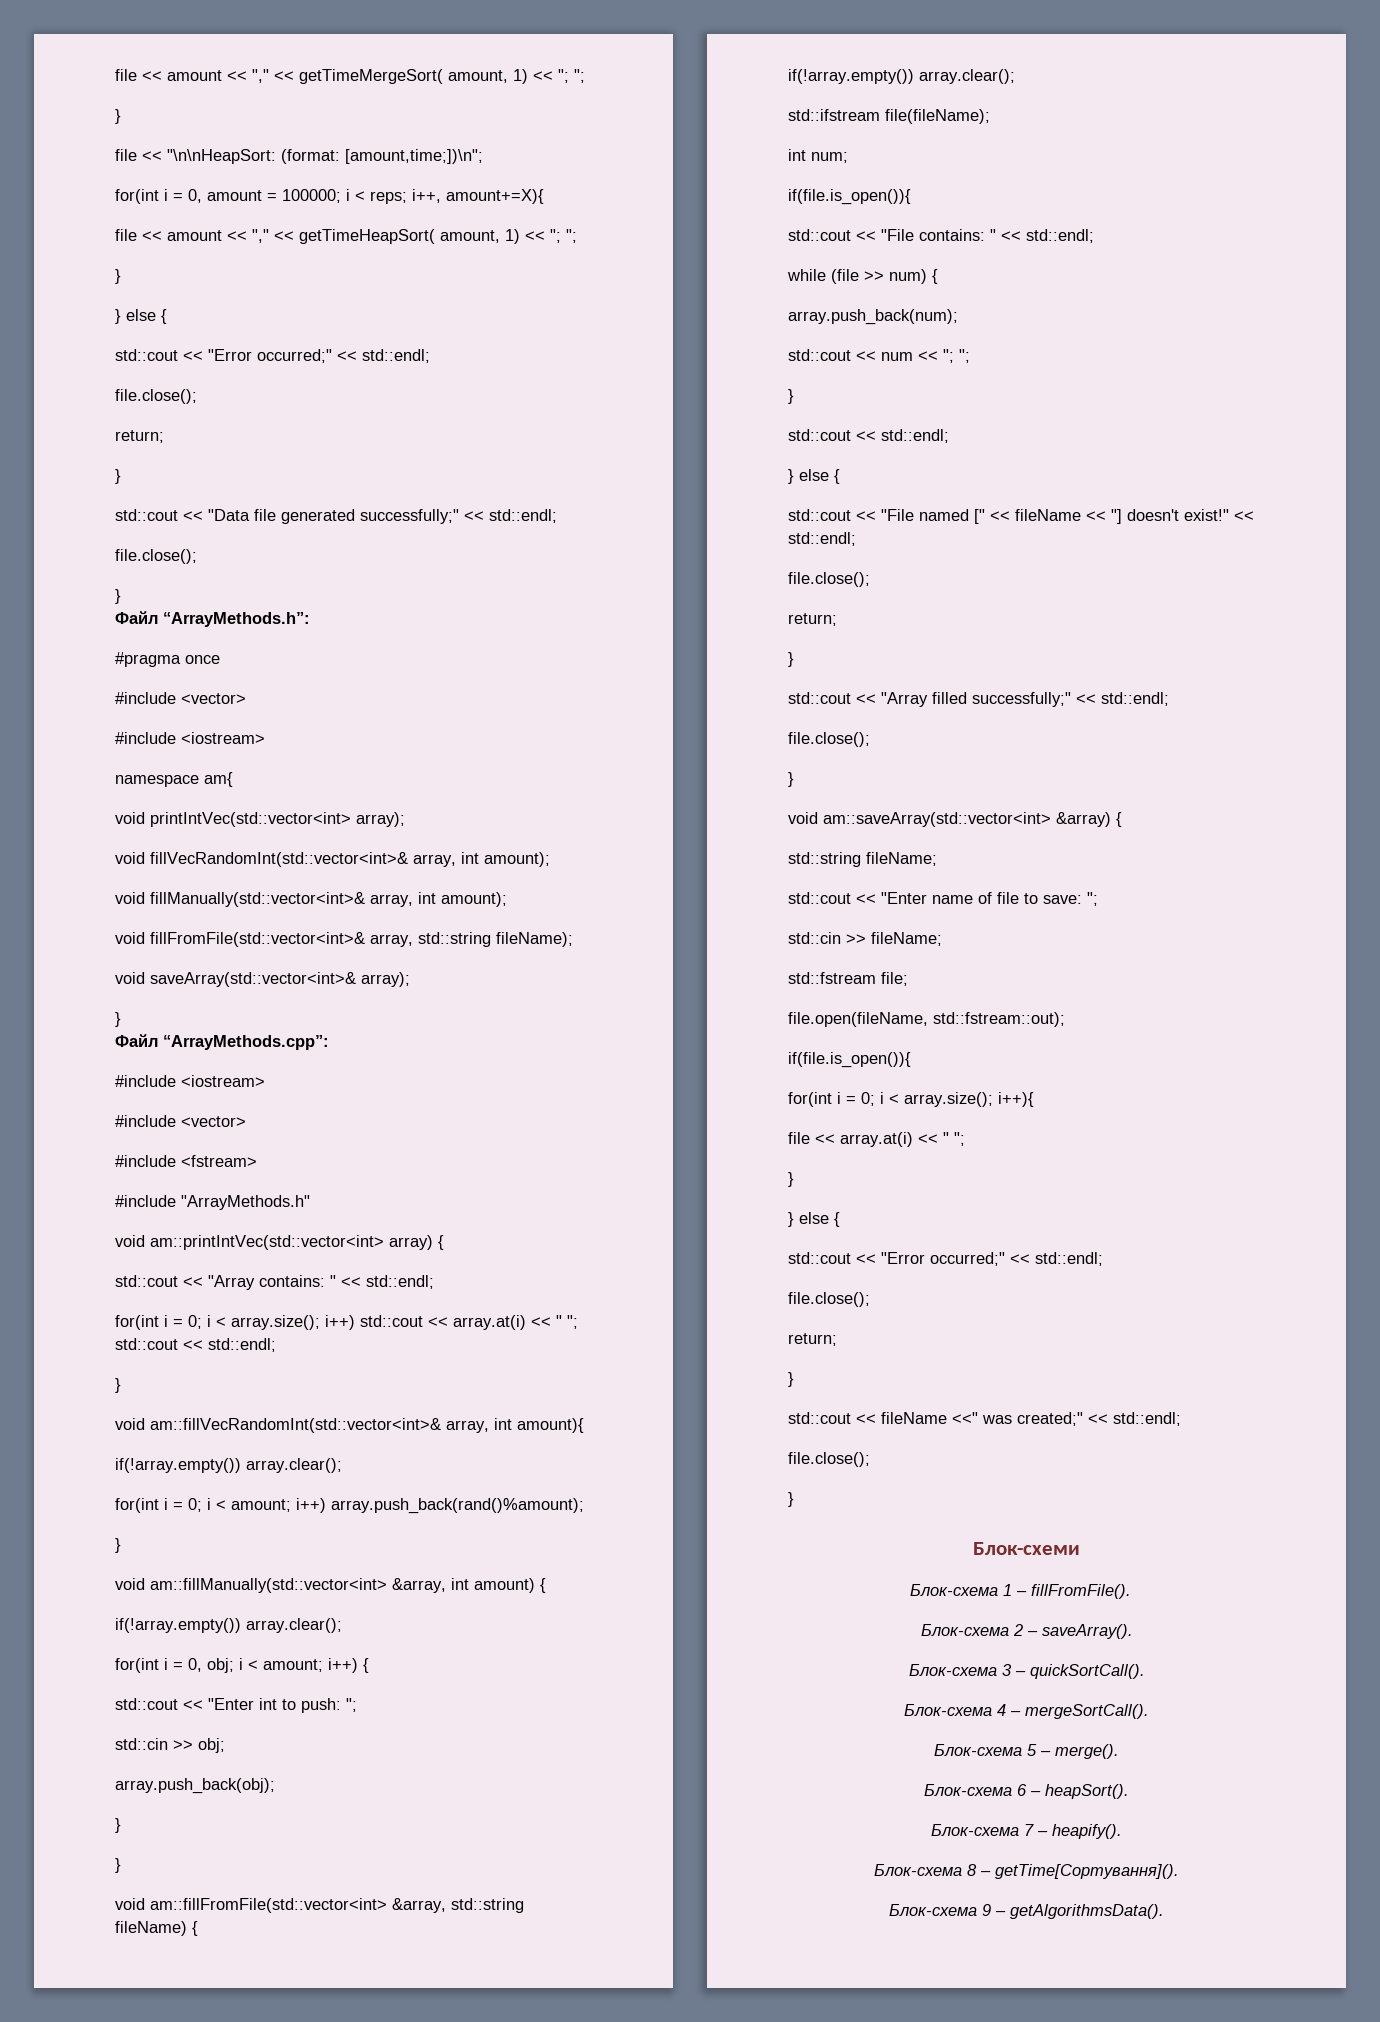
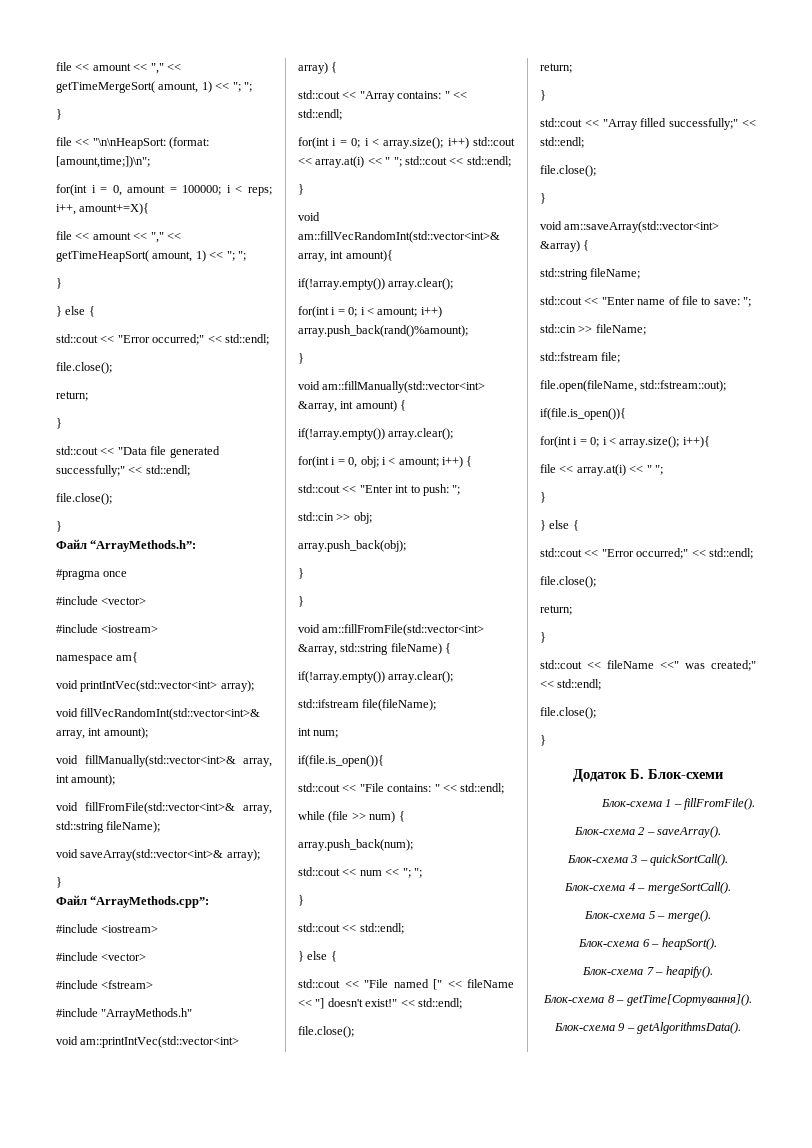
- Блок-схеми
+ Додаток Б. Блок-схеми

